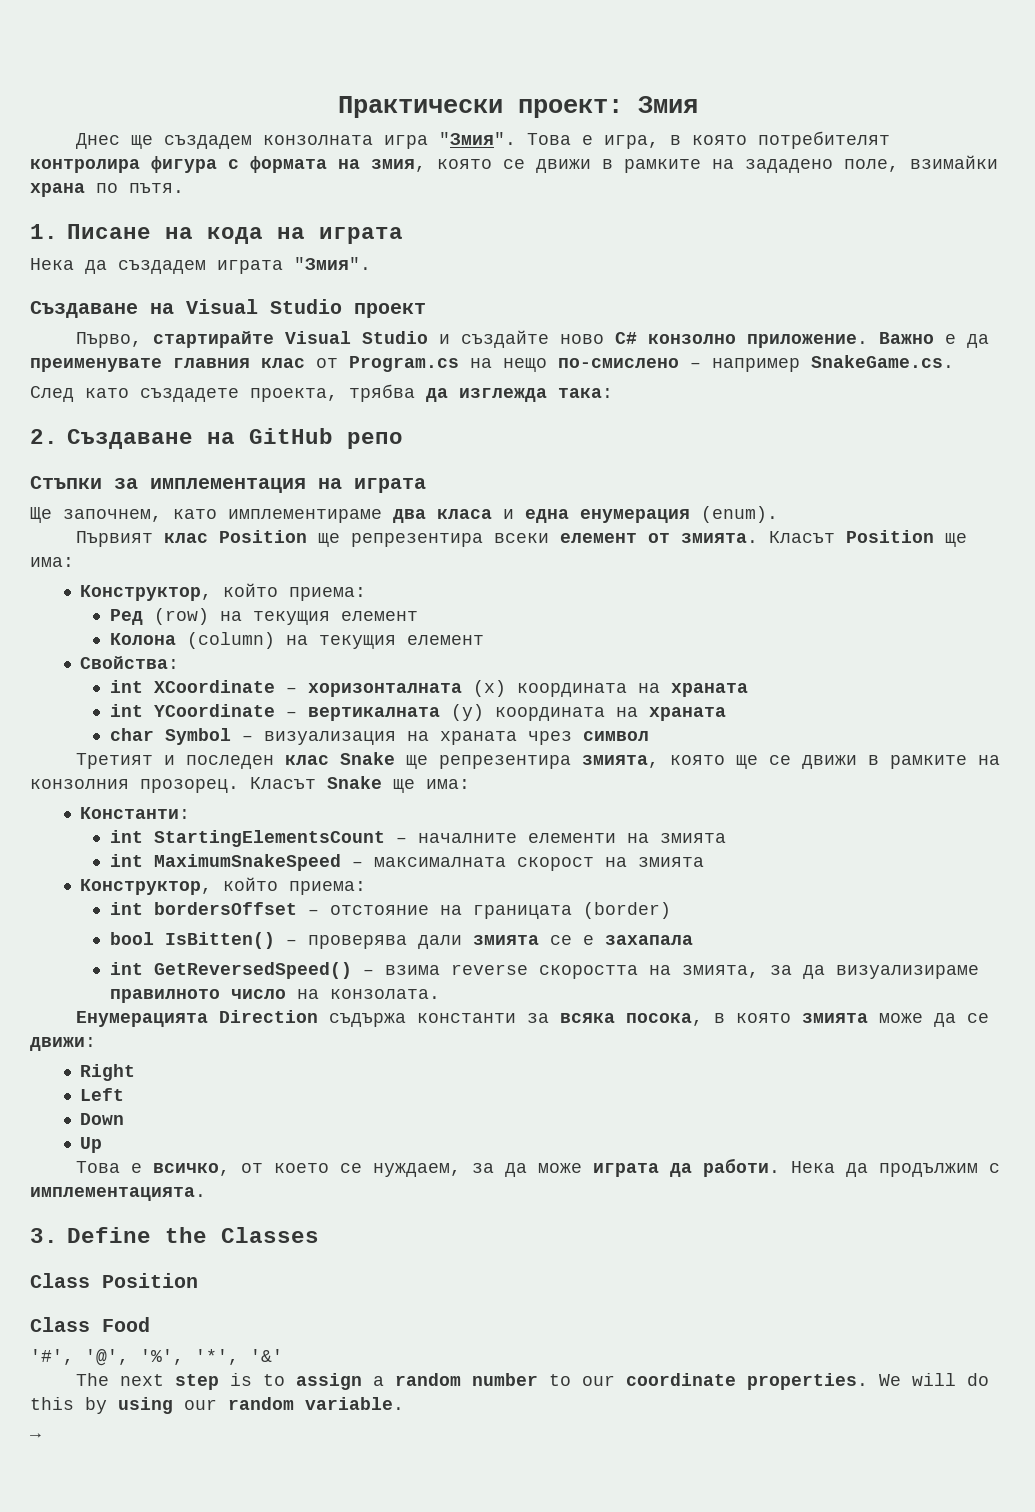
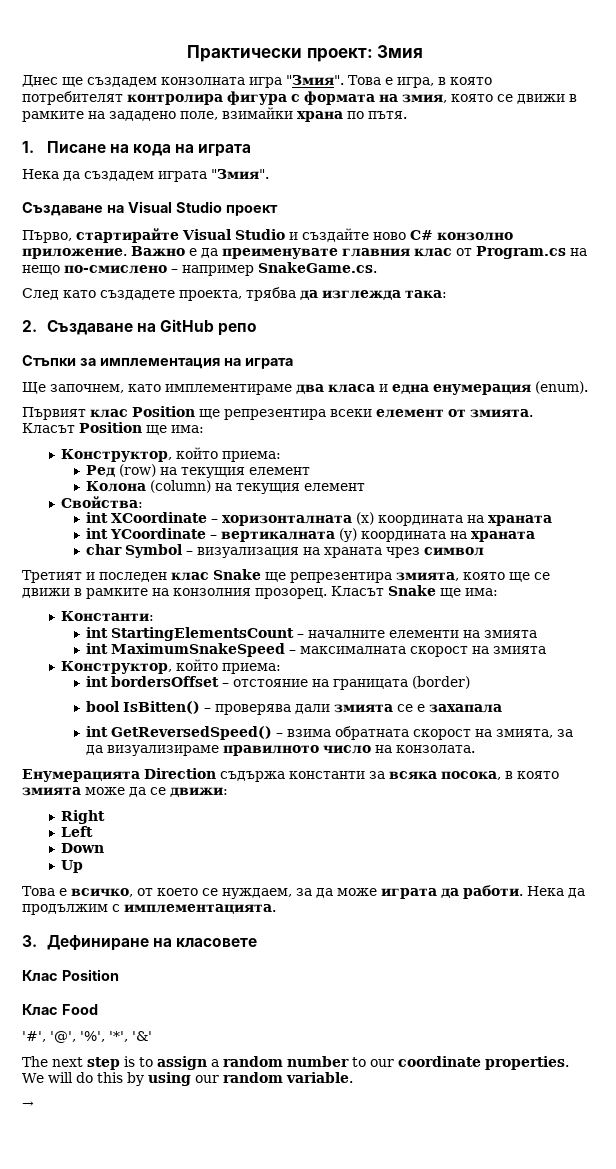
- int GetReversedSpeed() – взима reverse скоростта на змията, за да визуализираме правилното число на конзолата.
+ int GetReversedSpeed() – взима обратната скорост на змията, за да визуализираме правилното число на конзолата.
- 3. Define the Classes
- Class Position
+ 3. Дефиниране на класовете
+ Клас Position
- Class Food
+ Клас Food

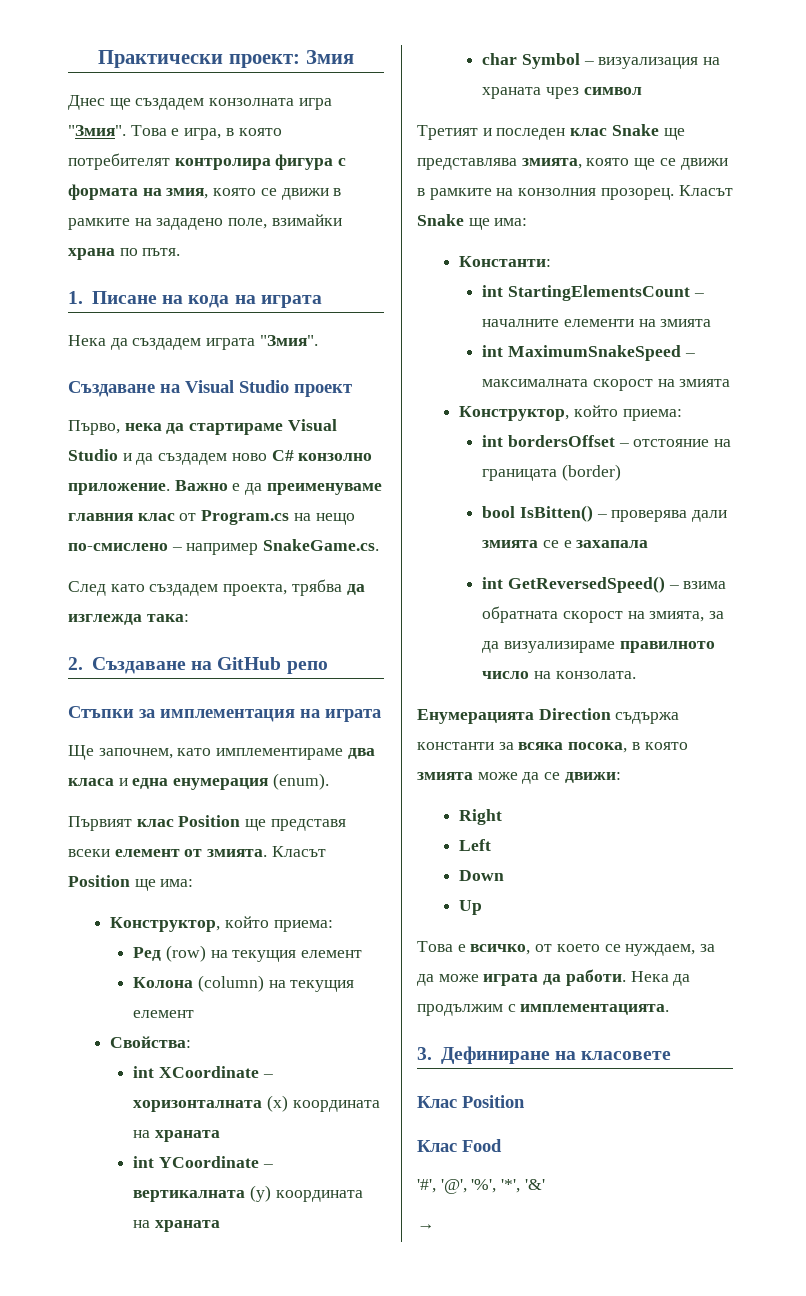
- Първо, стартирайте Visual Studio и създайте ново C# конзолно приложение.
+ Първо, нека да стартираме Visual Studio и да създадем ново C# конзолно приложение.
- Важно е да преименувате главния клас от Program.cs на нещо по-смислено – например SnakeGame.cs.
+ Важно е да преименуваме главния клас от Program.cs на нещо по-смислено – например SnakeGame.cs.
- След като създадете проекта, трябва да изглежда така:
+ След като създадем проекта, трябва да изглежда така:
- Първият клас Position ще репрезентира всеки елемент от змията.
+ Първият клас Position ще представя всеки елемент от змията.
- Третият и последен клас Snake ще репрезентира змията, която ще се движи в рамките на конзолния прозорец.
+ Третият и последен клас Snake ще представлява змията, която ще се движи в рамките на конзолния прозорец.
- The next step is to assign a random number to our coordinate properties. We will do this by using our random variable.

